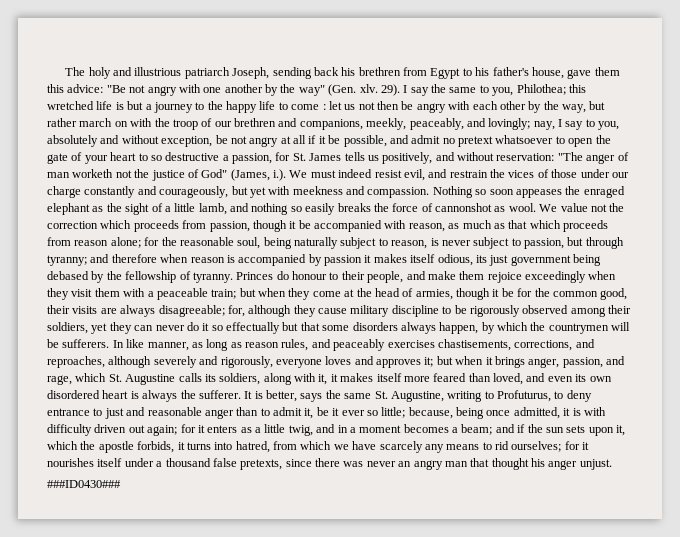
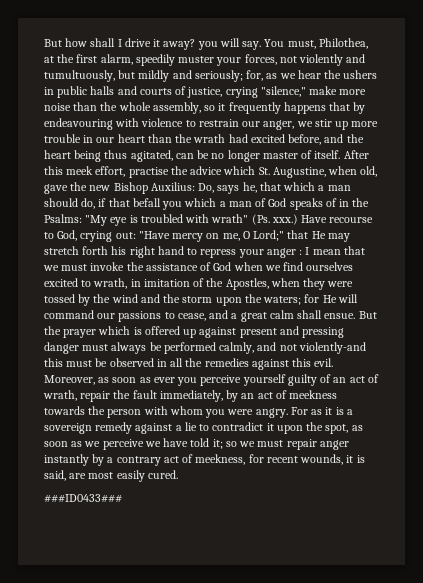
- The holy and illustrious patriarch Joseph, sending back his brethren from Egypt to his father's house, gave them this advice: "Be not angry with one another by the way" (Gen. xlv. 29). I say the same to you, Philothea; this wretched life is but a journey to the happy life to come : let us not then be angry with each other by the way, but rather march on with the troop of our brethren and companions, meekly, peaceably, and lovingly; nay, I say to you, absolutely and without exception, be not angry at all if it be possible, and admit no pretext whatsoever to open the gate of your heart to so destructive a passion, for St. James tells us positively, and without reservation: "The anger of man worketh not the justice of God" (James, i.). We must indeed resist evil, and restrain the vices of those under our charge constantly and courageously, but yet with meekness and compassion. Nothing so soon appeases the enraged elephant as the sight of a little lamb, and nothing so easily breaks the force of cannonshot as wool. We value not the correction which proceeds from passion, though it be accompanied with reason, as much as that which proceeds from reason alone; for the reasonable soul, being naturally subject to reason, is never subject to passion, but through tyranny; and therefore when reason is accompanied by passion it makes itself odious, its just government being debased by the fellowship of tyranny. Princes do honour to their people, and make them rejoice exceedingly when they visit them with a peaceable train; but when they come at the head of armies, though it be for the common good, their visits are always disagreeable; for, although they cause military discipline to be rigorously observed among their soldiers, yet they can never do it so effectually but that some disorders always happen, by which the countrymen will be sufferers. In like manner, as long as reason rules, and peaceably exercises chastisements, corrections, and reproaches, although severely and rigorously, everyone loves and approves it; but when it brings anger, passion, and rage, which St. Augustine calls its soldiers, along with it, it makes itself more feared than loved, and even its own disordered heart is always the sufferer. It is better, says the same St. Augustine, writing to Profuturus, to deny entrance to just and reasonable anger than to admit it, be it ever so little; because, being once admitted, it is with difficulty driven out again; for it enters as a little twig, and in a moment becomes a beam; and if the sun sets upon it, which the apostle forbids, it turns into hatred, from which we have scarcely any means to rid ourselves; for it nourishes itself under a thousand false pretexts, since there was never an angry man that thought his anger unjust.
- ###ID0430###
+ But how shall I drive it away? you will say. You must, Philothea, at the first alarm, speedily muster your forces, not violently and tumultuously, but mildly and seriously; for, as we hear the ushers in public halls and courts of justice, crying "silence," make more noise than the whole assembly, so it frequently happens that by endeavouring with violence to restrain our anger, we stir up more trouble in our heart than the wrath had excited before, and the heart being thus agitated, can be no longer master of itself. After this meek effort, practise the advice which St. Augustine, when old, gave the new Bishop Auxilius: Do, says he, that which a man should do, if that befall you which a man of God speaks of in the Psalms: "My eye is troubled with wrath" (Ps. xxx.) Have recourse to God, crying out: "Have mercy on me, O Lord;" that He may stretch forth his right hand to repress your anger : I mean that we must invoke the assistance of God when we find ourselves excited to wrath, in imitation of the Apostles, when they were tossed by the wind and the storm upon the waters; for He will command our passions to cease, and a great calm shall ensue. But the prayer which is offered up against present and pressing danger must always be performed calmly, and not violently-and this must be observed in all the remedies against this evil. Moreover, as soon as ever you perceive yourself guilty of an act of wrath, repair the fault immediately, by an act of meekness towards the person with whom you were angry. For as it is a sovereign remedy against a lie to contradict it upon the spot, as soon as we perceive we have told it; so we must repair anger instantly by a contrary act of meekness, for recent wounds, it is said, are most easily cured.
+ ###ID0433###

